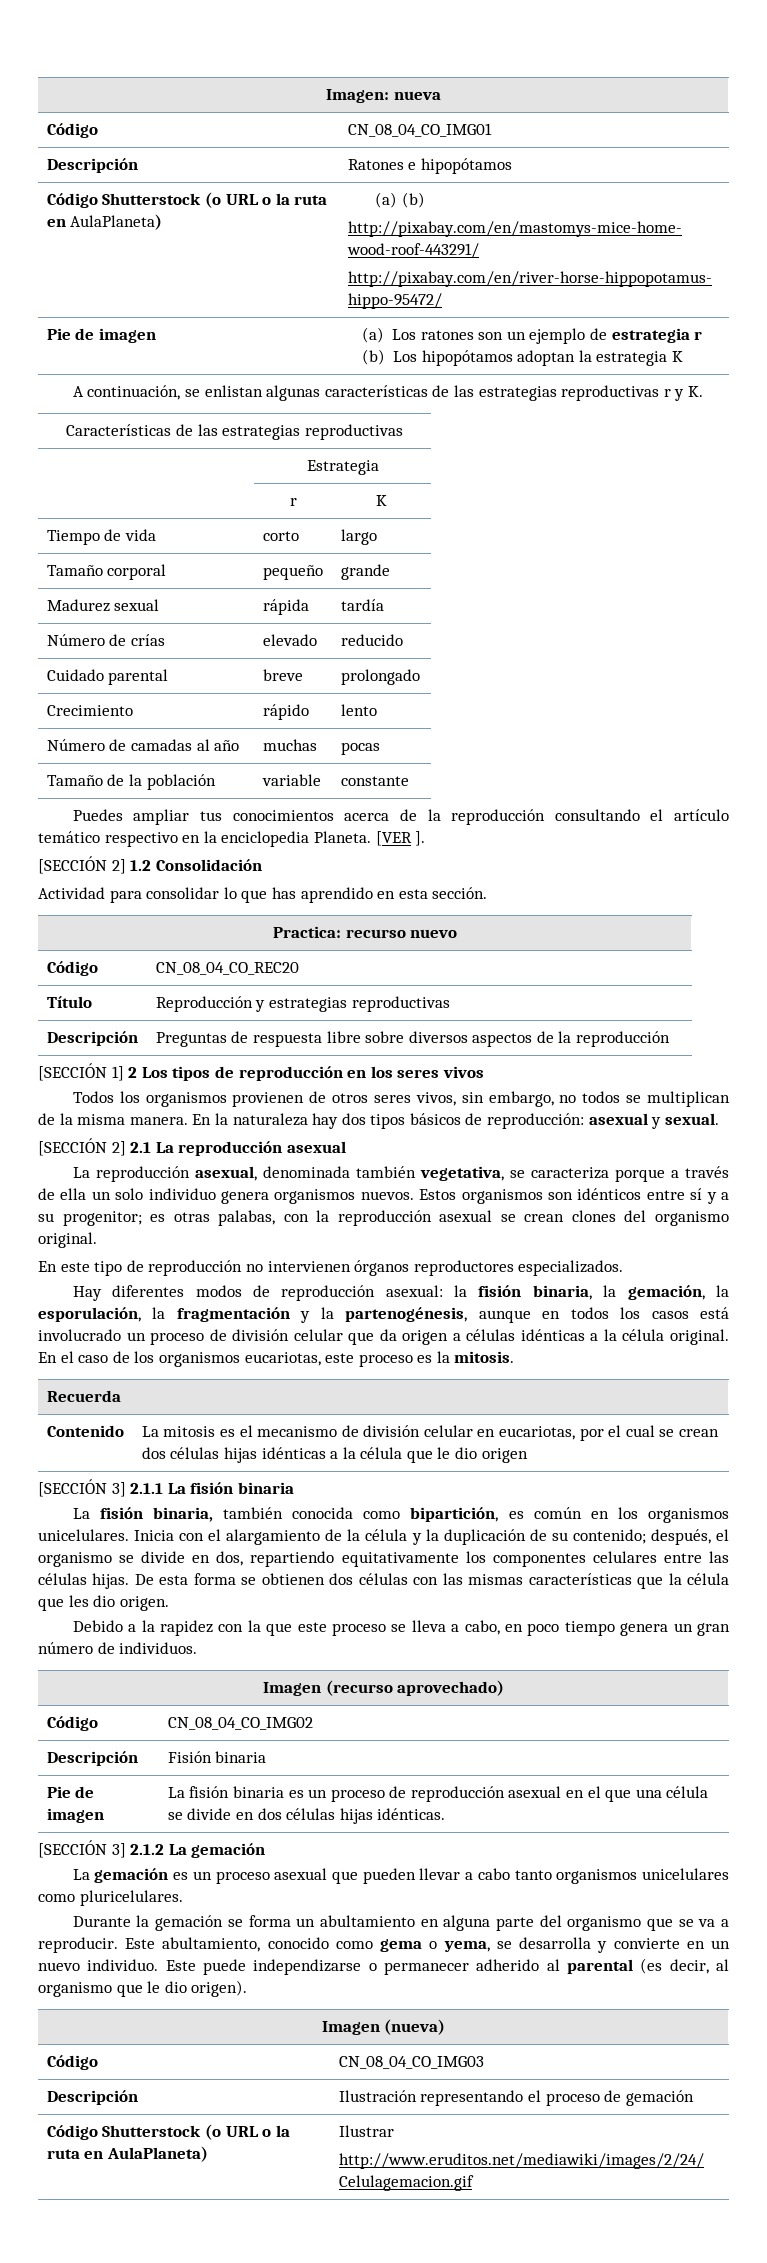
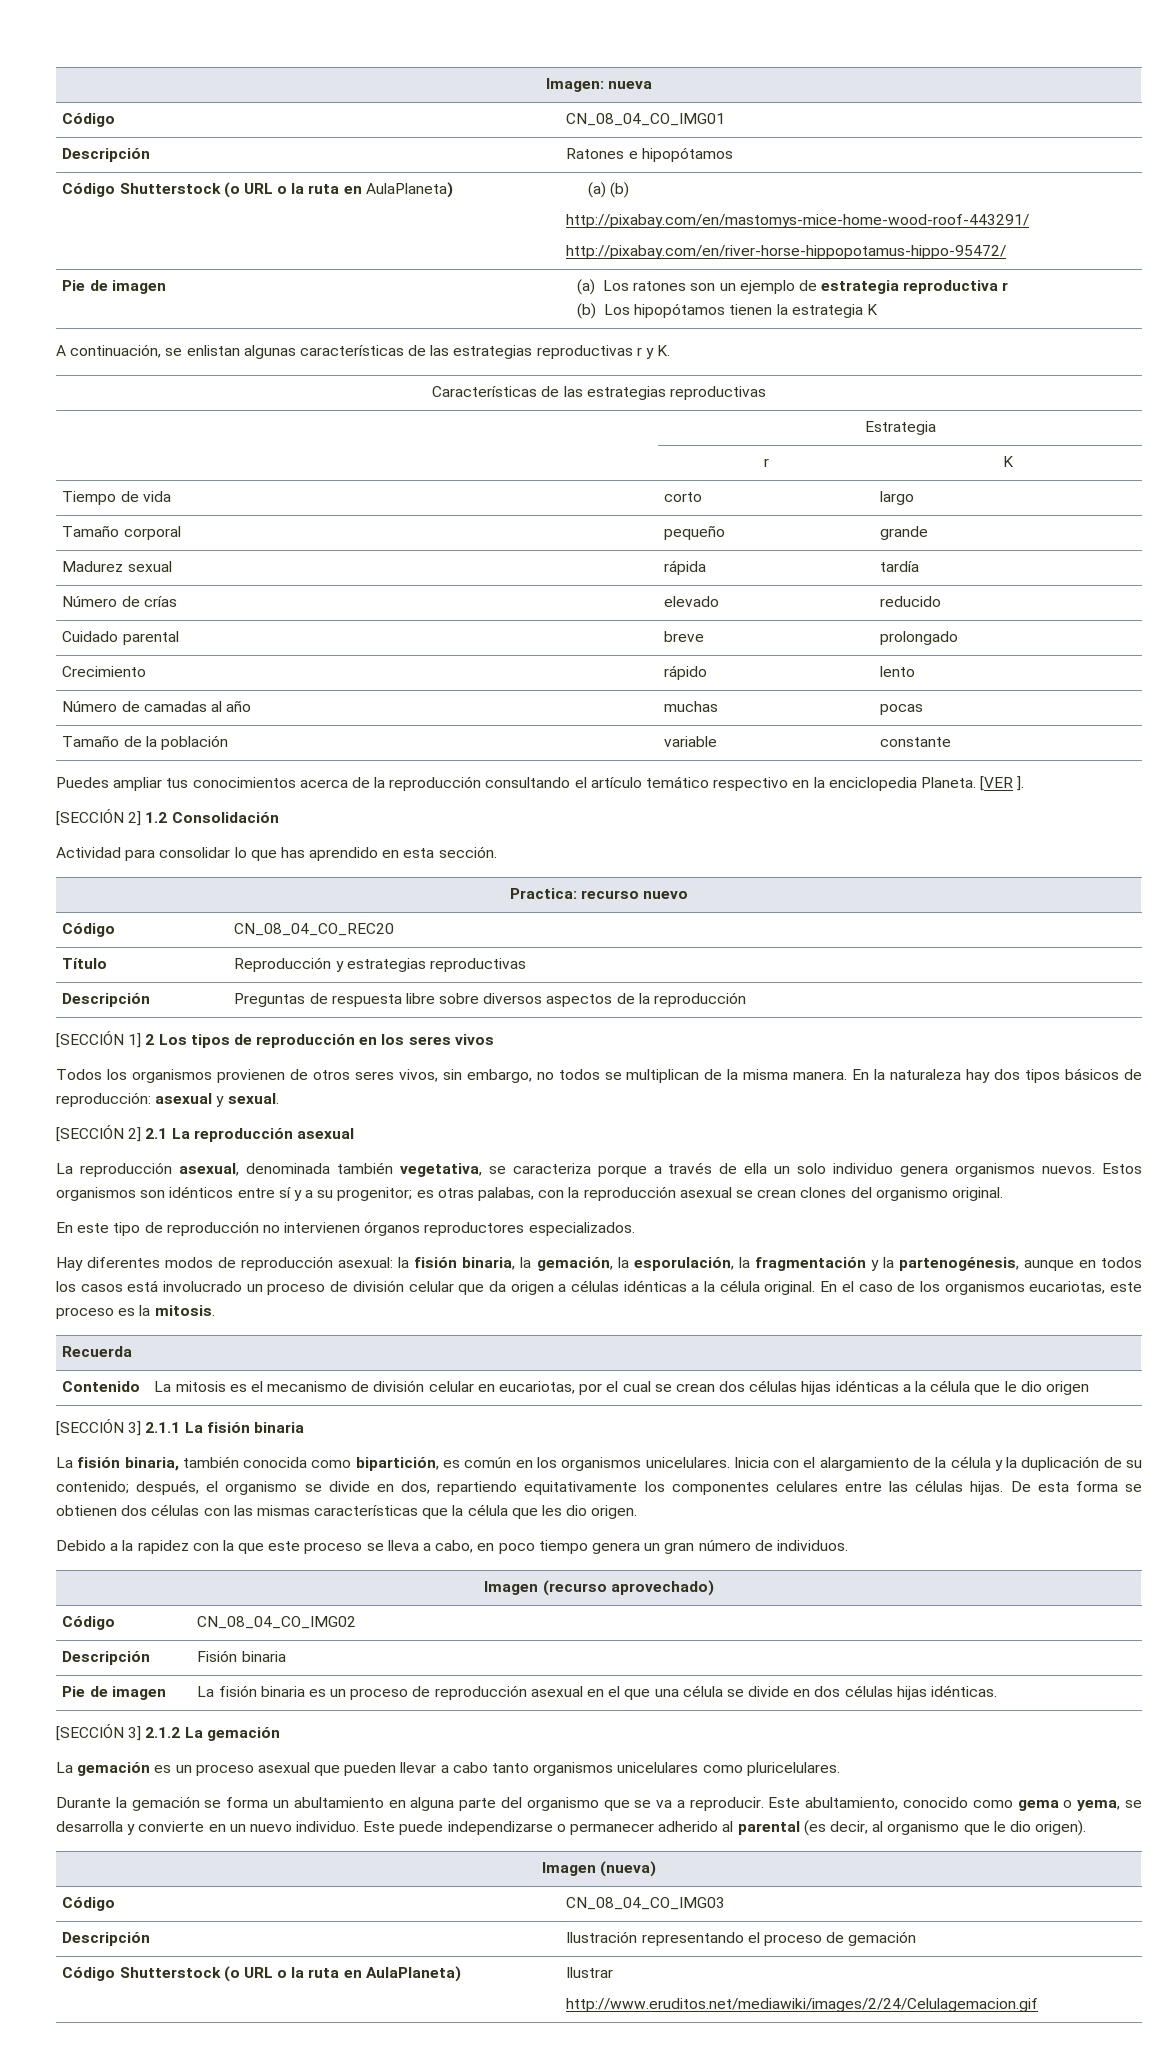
- Pie de imagen | (a) Los ratones son un ejemplo de estrategia r
- (b) Los hipopótamos adoptan la estrategia K
+ Pie de imagen | (a) Los ratones son un ejemplo de estrategia reproductiva r
+ (b) Los hipopótamos tienen la estrategia K

